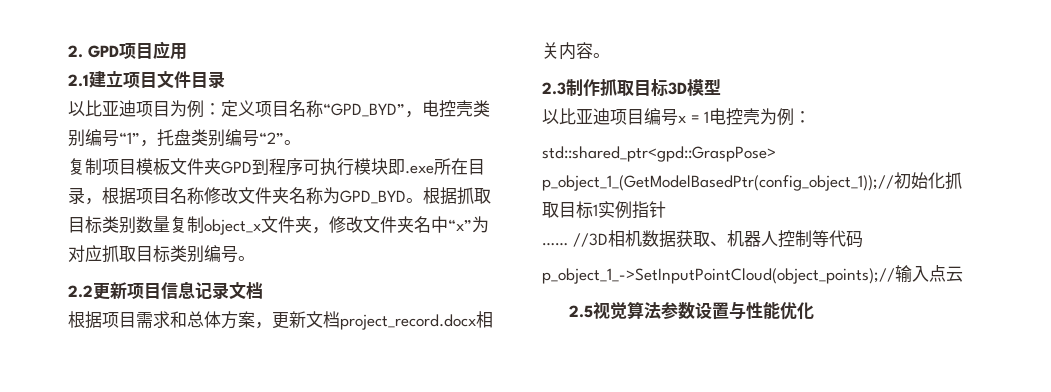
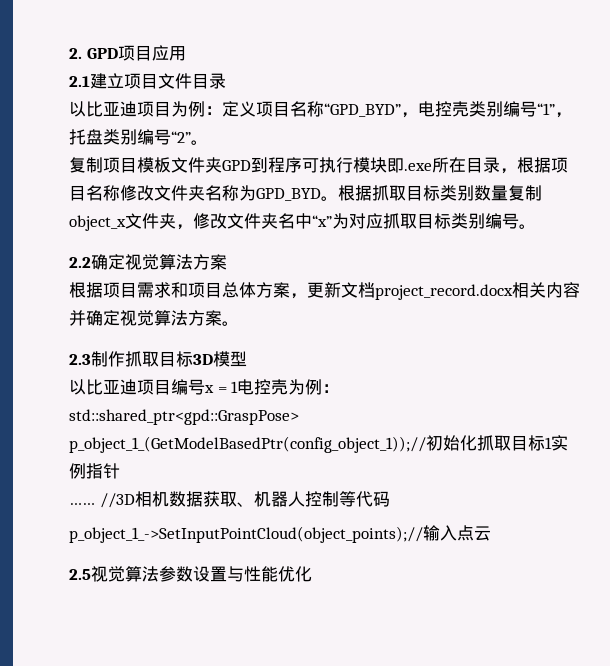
- 2.2更新项目信息记录文档
+ 2.2确定视觉算法方案
- 根据项目需求和总体方案，更新文档project_record.docx相关内容。
+ 根据项目需求和项目总体方案，更新文档project_record.docx相关内容并确定视觉算法方案。

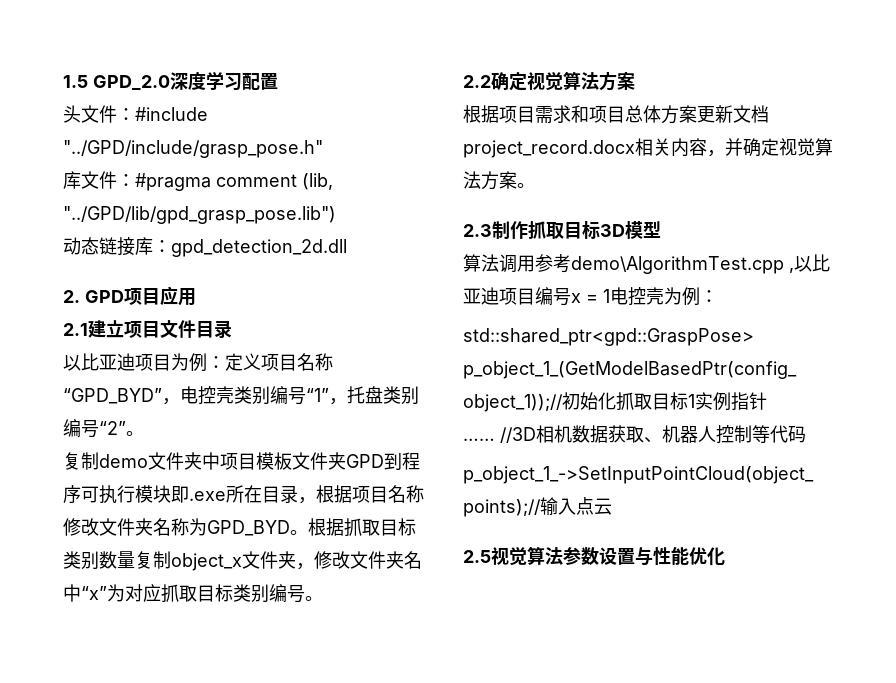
+ 1.5 GPD_2.0深度学习配置
+ 头文件：#include "../GPD/include/grasp_pose.h"
+ 库文件：#pragma comment (lib, "../GPD/lib/gpd_grasp_pose.lib")
+ 动态链接库：gpd_detection_2d.dll
- 复制项目模板文件夹GPD到程序可执行模块即.exe所在目录，根据项目名称修改文件夹名称为GPD_BYD。
+ 复制demo文件夹中项目模板文件夹GPD到程序可执行模块即.exe所在目录，根据项目名称修改文件夹名称为GPD_BYD。
- 根据项目需求和项目总体方案，更新文档project_record.docx相关内容并确定视觉算法方案。
+ 根据项目需求和项目总体方案更新文档project_record.docx相关内容，并确定视觉算法方案。
- 以比亚迪项目编号x = 1电控壳为例：
+ 算法调用参考demo\AlgorithmTest.cpp ,以比亚迪项目编号x = 1电控壳为例：

